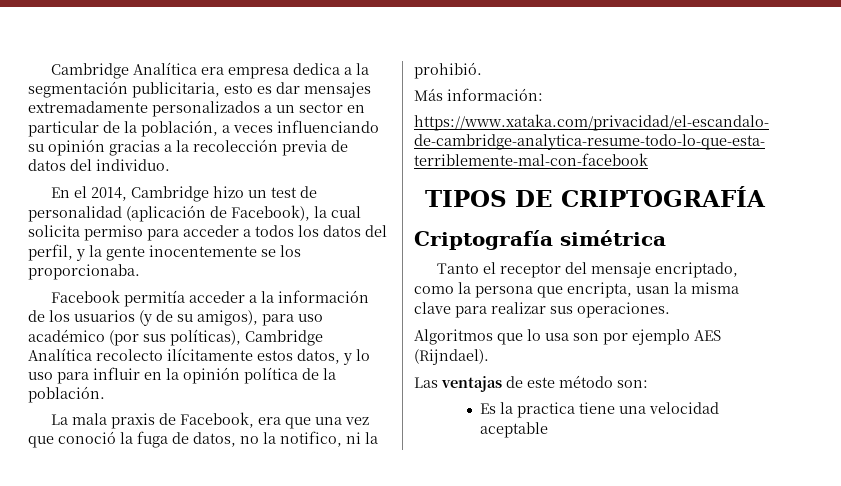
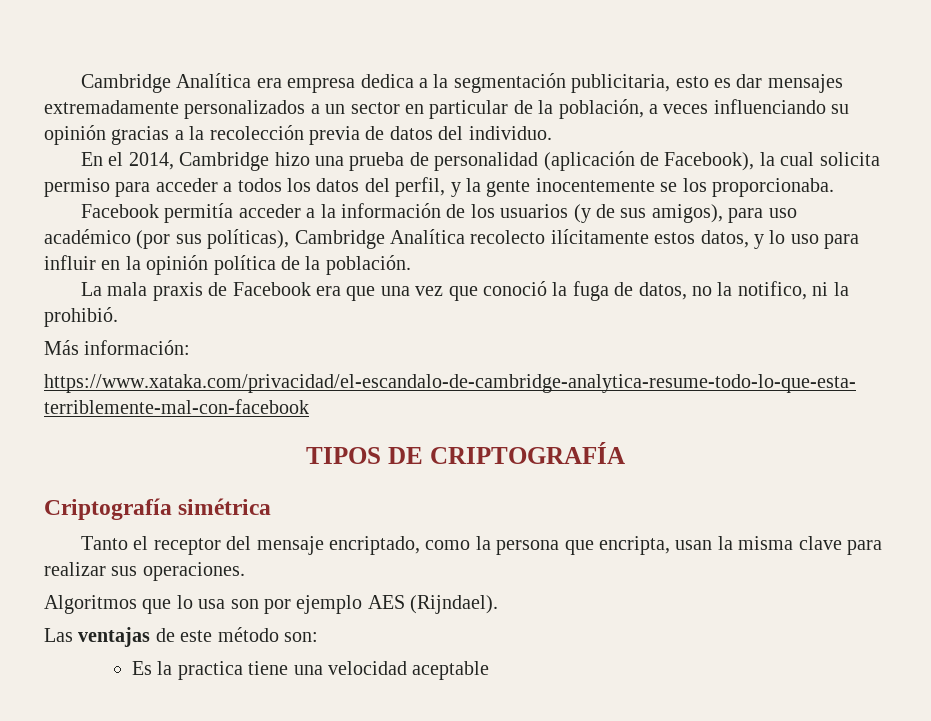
- En el 2014, Cambridge hizo un test de personalidad (aplicación de Facebook), la cual solicita permiso para acceder a todos los datos del perfil, y la gente inocentemente se los proporcionaba.
+ En el 2014, Cambridge hizo una prueba de personalidad (aplicación de Facebook), la cual solicita permiso para acceder a todos los datos del perfil, y la gente inocentemente se los proporcionaba.
- Facebook permitía acceder a la información de los usuarios (y de su amigos), para uso académico (por sus políticas), Cambridge Analítica recolecto ilícitamente estos datos, y lo uso para influir en la opinión política de la población.
+ Facebook permitía acceder a la información de los usuarios (y de sus amigos), para uso académico (por sus políticas), Cambridge Analítica recolecto ilícitamente estos datos, y lo uso para influir en la opinión política de la población.
- La mala praxis de Facebook, era que una vez que conoció la fuga de datos, no la notifico, ni la prohibió.
+ La mala praxis de Facebook era que una vez que conoció la fuga de datos, no la notifico, ni la prohibió.

